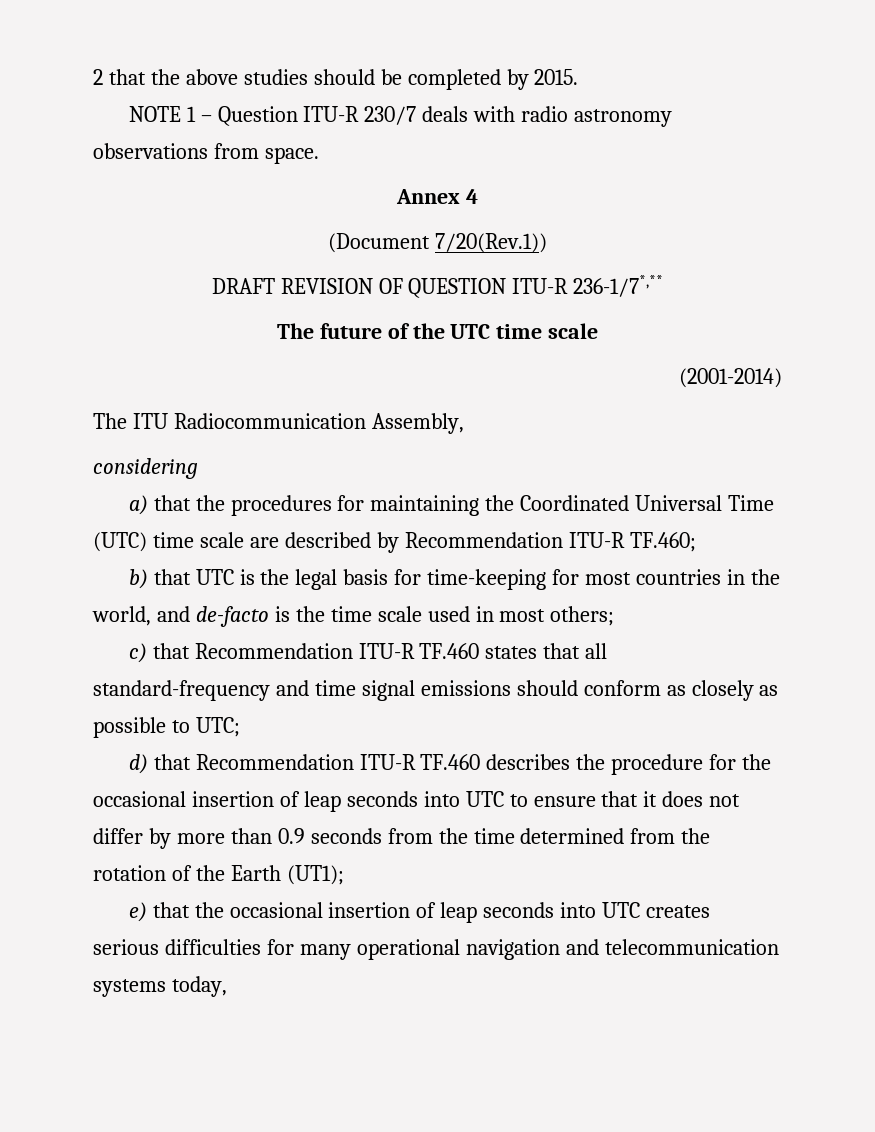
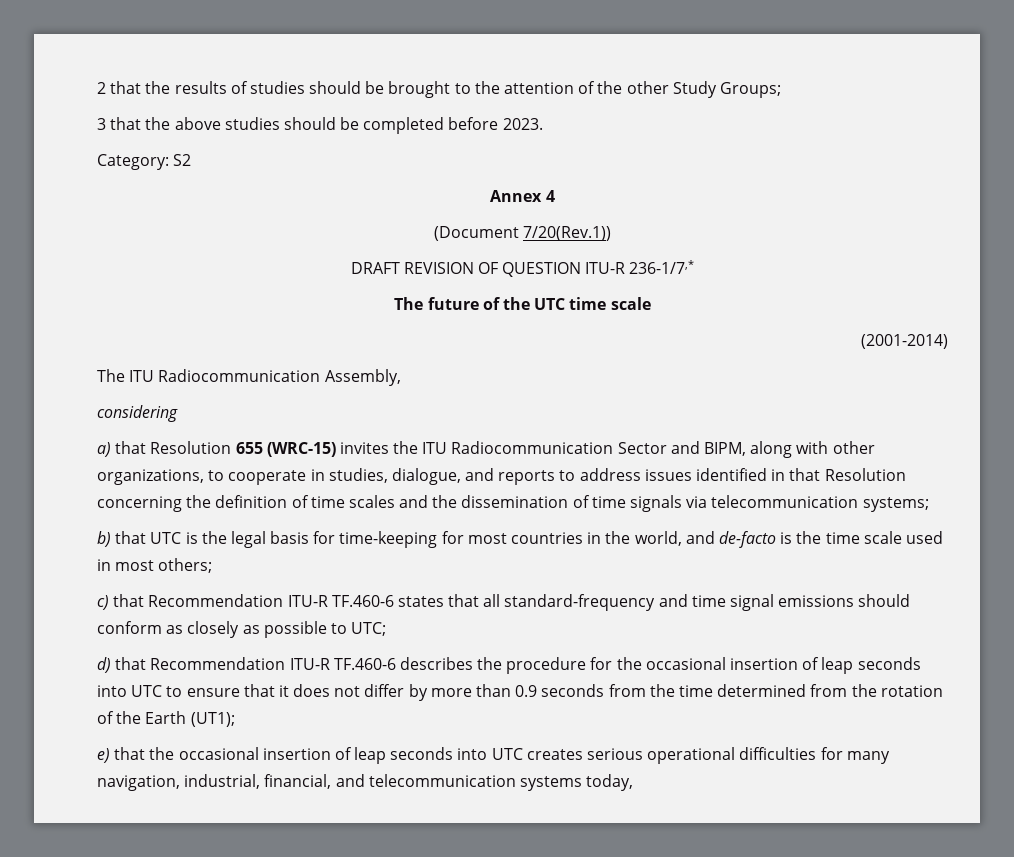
- 2 that the above studies should be completed by 2015.
- NOTE 1 – Question ITU-R 230/7 deals with radio astronomy observations from space.
+ 2 that the results of studies should be brought to the attention of the other Study Groups;
+ 3 that the above studies should be completed before 2023.
+ Category: S2
- DRAFT REVISION OF QUESTION ITU-R 236-1/7*,**
+ DRAFT REVISION OF QUESTION ITU-R 236-1/7,*
- a) that the procedures for maintaining the Coordinated Universal Time (UTC) time scale are described by Recommendation ITU-R TF.460;
+ a) that Resolution 655 (WRC-15) invites the ITU Radiocommunication Sector and BIPM, along with other organizations, to cooperate in studies, dialogue, and reports to address issues identified in that Resolution concerning the definition of time scales and the dissemination of time signals via telecommunication systems;
- c) that Recommendation ITU-R TF.460 states that all standard-frequency and time signal emissions should conform as closely as possible to UTC;
+ c) that Recommendation ITU-R TF.460-6 states that all standard-frequency and time signal emissions should conform as closely as possible to UTC;
- d) that Recommendation ITU-R TF.460 describes the procedure for the occasional insertion of leap seconds into UTC to ensure that it does not differ by more than 0.9 seconds from the time determined from the rotation of the Earth (UT1);
+ d) that Recommendation ITU-R TF.460-6 describes the procedure for the occasional insertion of leap seconds into UTC to ensure that it does not differ by more than 0.9 seconds from the time determined from the rotation of the Earth (UT1);
- e) that the occasional insertion of leap seconds into UTC creates serious difficulties for many operational navigation and telecommunication systems today,
+ e) that the occasional insertion of leap seconds into UTC creates serious operational difficulties for many navigation, industrial, financial, and telecommunication systems today,

